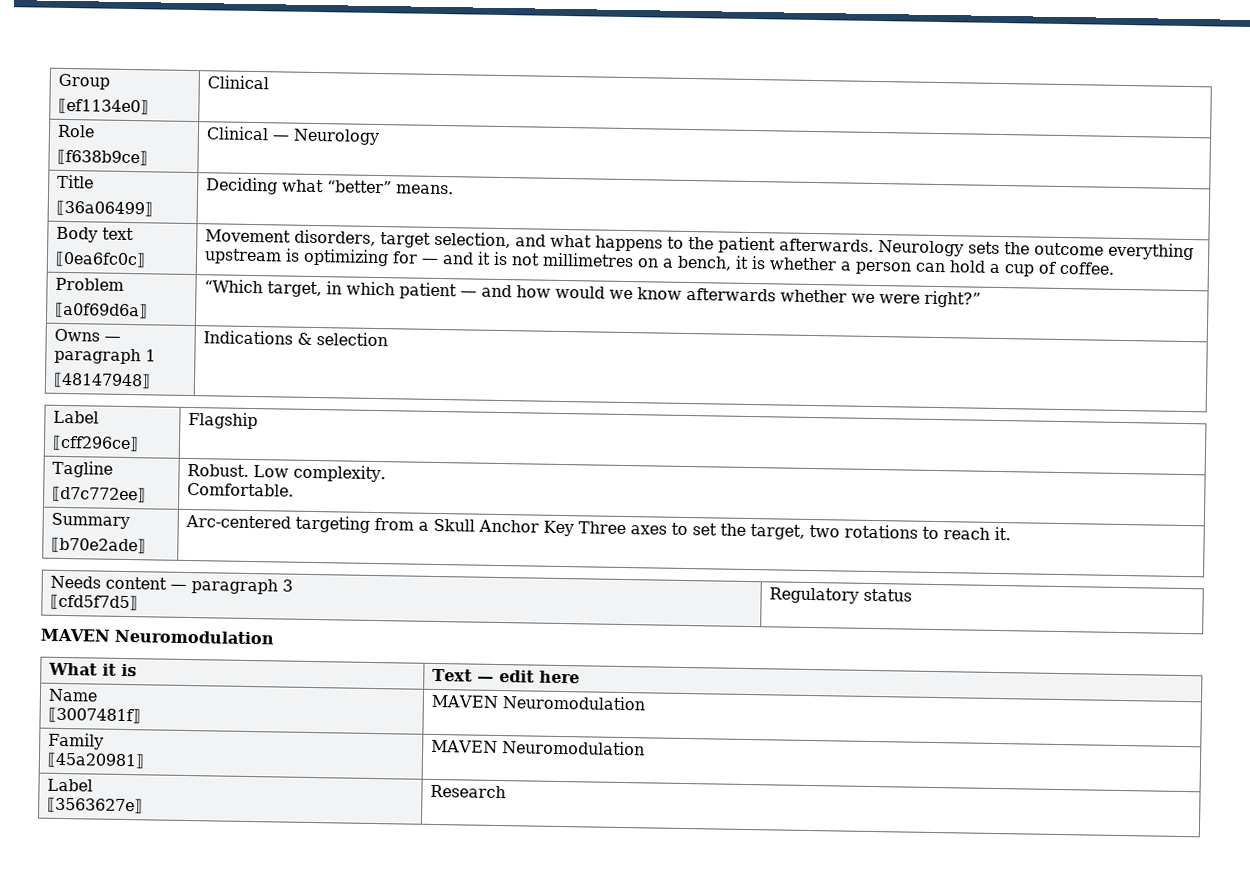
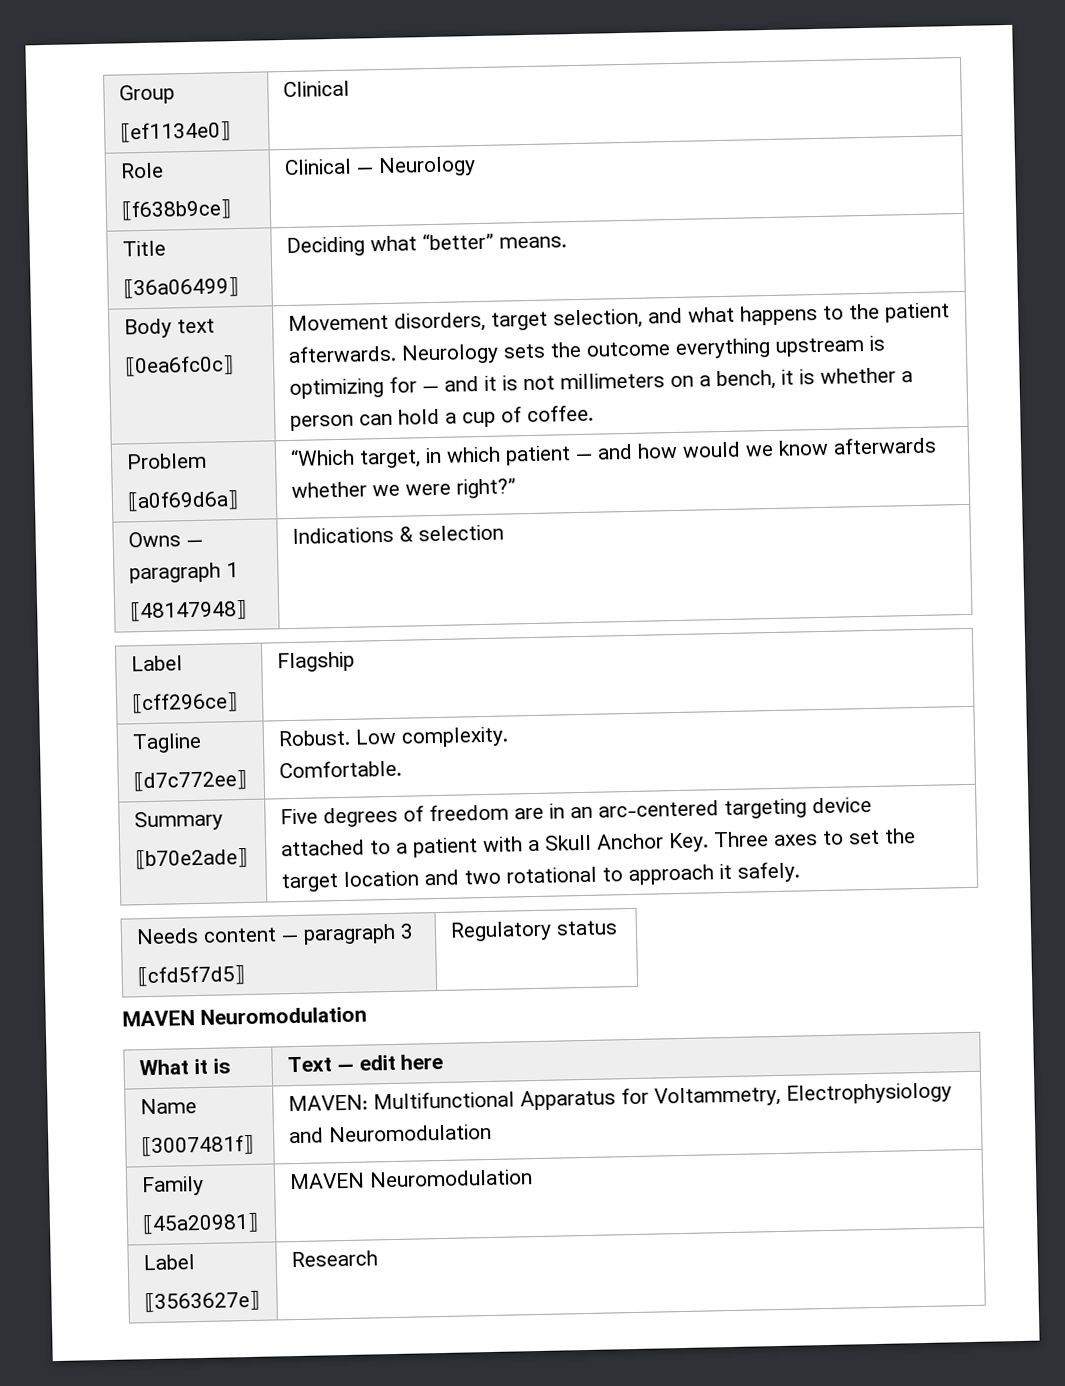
- Neurology sets the outcome everything upstream is optimizing for — and it is not millimetres on a bench, it is whether a person can hold a cup of coffee.
+ Neurology sets the outcome everything upstream is optimizing for — and it is not millimeters on a bench, it is whether a person can hold a cup of coffee.
  Summary
- ⟦b70e2ade⟧ | Arc-centered targeting from a Skull Anchor Key Three axes to set the target, two rotations to reach it.
+ ⟦b70e2ade⟧ | Five degrees of freedom are in an arc-centered targeting device attached to a patient with a Skull Anchor Key. Three axes to set the target location and two rotational to approach it safely.
  Name
- ⟦3007481f⟧ | MAVEN Neuromodulation
+ ⟦3007481f⟧ | MAVEN: Multifunctional Apparatus for Voltammetry, Electrophysiology and Neuromodulation

